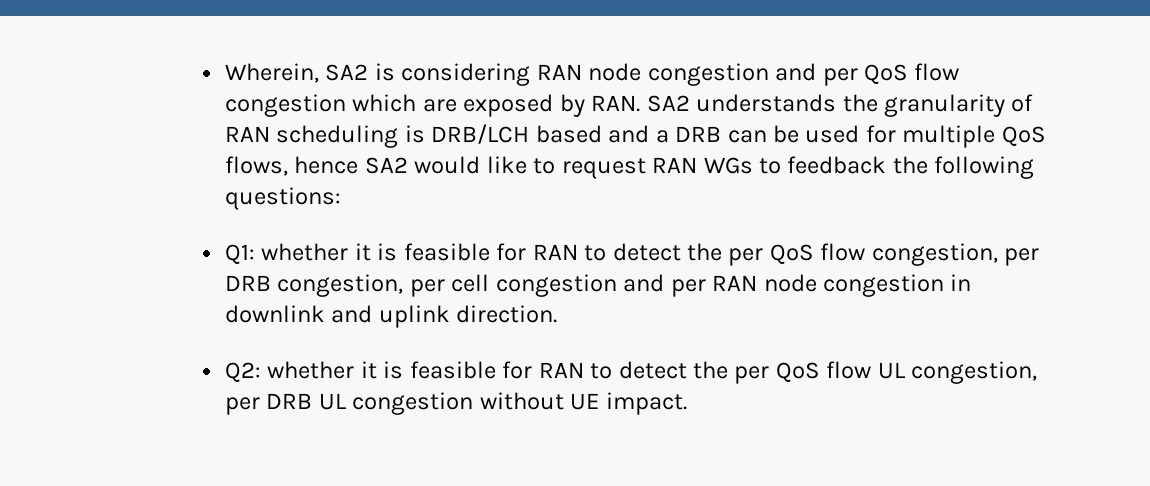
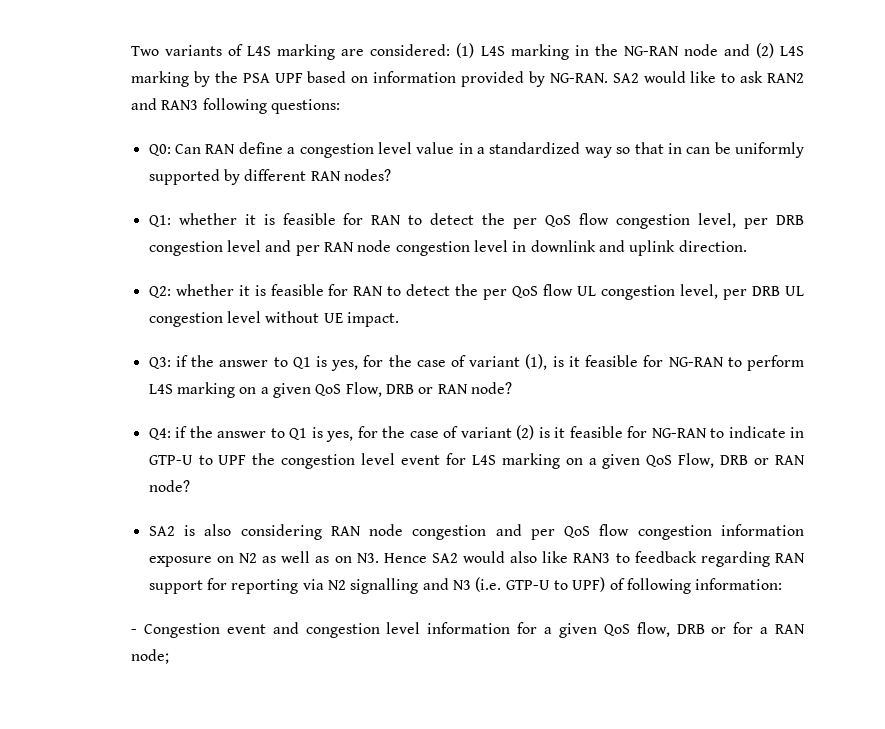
- Wherein, SA2 is considering RAN node congestion and per QoS flow congestion which are exposed by RAN. SA2 understands the granularity of RAN scheduling is DRB/LCH based and a DRB can be used for multiple QoS flows, hence SA2 would like to request RAN WGs to feedback the following questions:
+ Two variants of L4S marking are considered: (1) L4S marking in the NG-RAN node and (2) L4S marking by the PSA UPF based on information provided by NG-RAN. SA2 would like to ask RAN2 and RAN3 following questions:
+ Q0: Can RAN define a congestion level value in a standardized way so that in can be uniformly supported by different RAN nodes?
- Q1: whether it is feasible for RAN to detect the per QoS flow congestion, per DRB congestion, per cell congestion and per RAN node congestion in downlink and uplink direction.
+ Q1: whether it is feasible for RAN to detect the per QoS flow congestion level, per DRB congestion level and per RAN node congestion level in downlink and uplink direction.
- Q2: whether it is feasible for RAN to detect the per QoS flow UL congestion, per DRB UL congestion without UE impact.
+ Q2: whether it is feasible for RAN to detect the per QoS flow UL congestion level, per DRB UL congestion level without UE impact.
+ Q3: if the answer to Q1 is yes, for the case of variant (1), is it feasible for NG-RAN to perform L4S marking on a given QoS Flow, DRB or RAN node?
+ Q4: if the answer to Q1 is yes, for the case of variant (2) is it feasible for NG-RAN to indicate in GTP-U to UPF the congestion level event for L4S marking on a given QoS Flow, DRB or RAN node?
+ SA2 is also considering RAN node congestion and per QoS flow congestion information exposure on N2 as well as on N3. Hence SA2 would also like RAN3 to feedback regarding RAN support for reporting via N2 signalling and N3 (i.e. GTP-U to UPF) of following information:
+ - Congestion event and congestion level information for a given QoS flow, DRB or for a RAN node;

